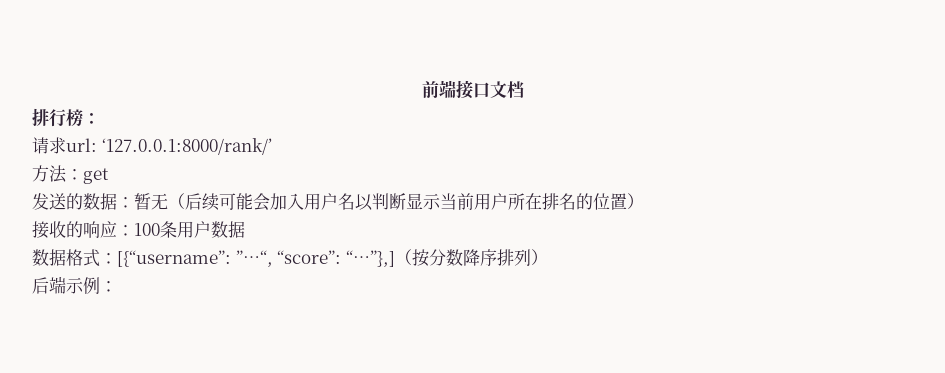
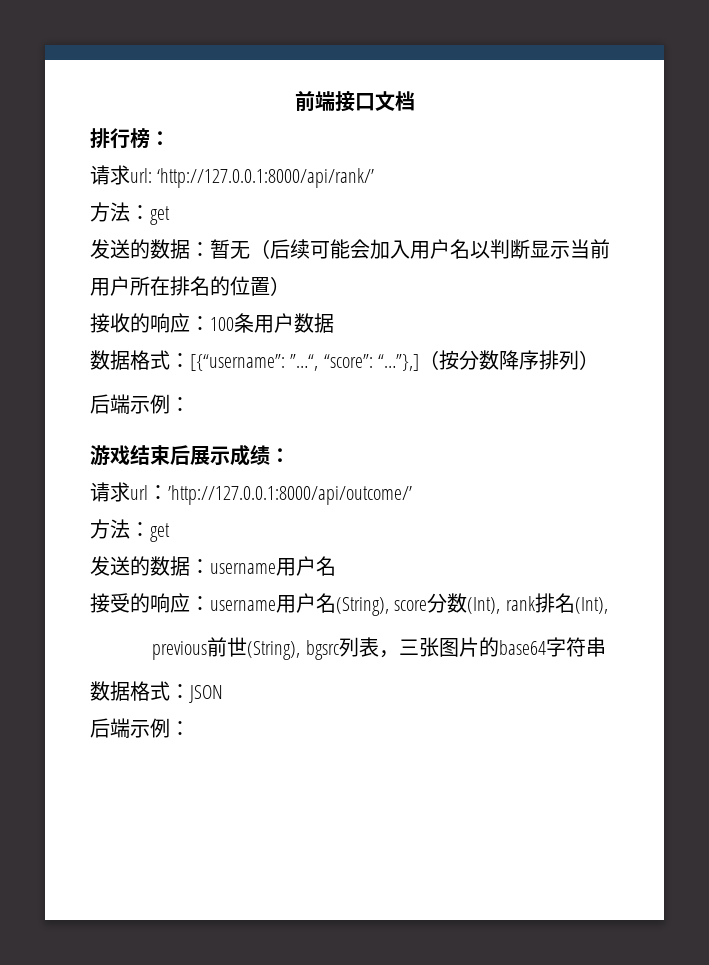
- 请求url: ‘127.0.0.1:8000/rank/’
+ 请求url: ‘http://127.0.0.1:8000/api/rank/’
+ 游戏结束后展示成绩：
+ 请求url：’http://127.0.0.1:8000/api/outcome/’
+ 方法：get
+ 发送的数据：username用户名
+ 接受的响应：username用户名(String), score分数(Int), rank排名(Int),
+ previous前世(String), bgsrc列表，三张图片的base64字符串
+ 数据格式：JSON
+ 后端示例：

